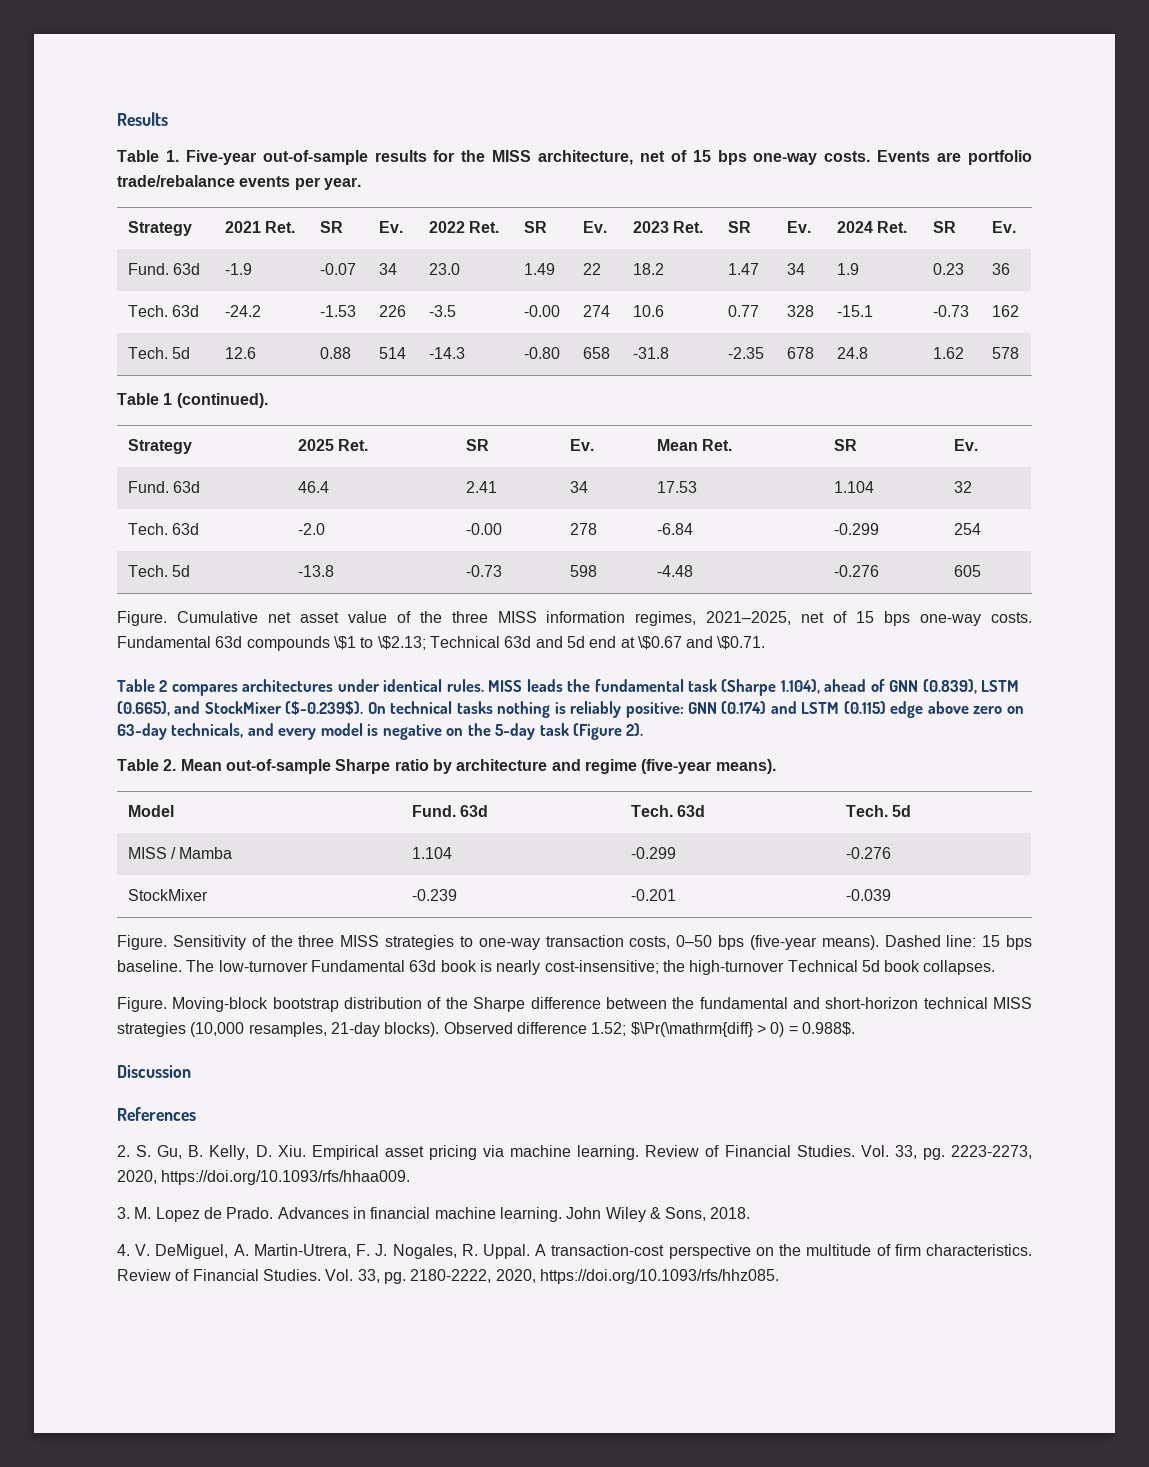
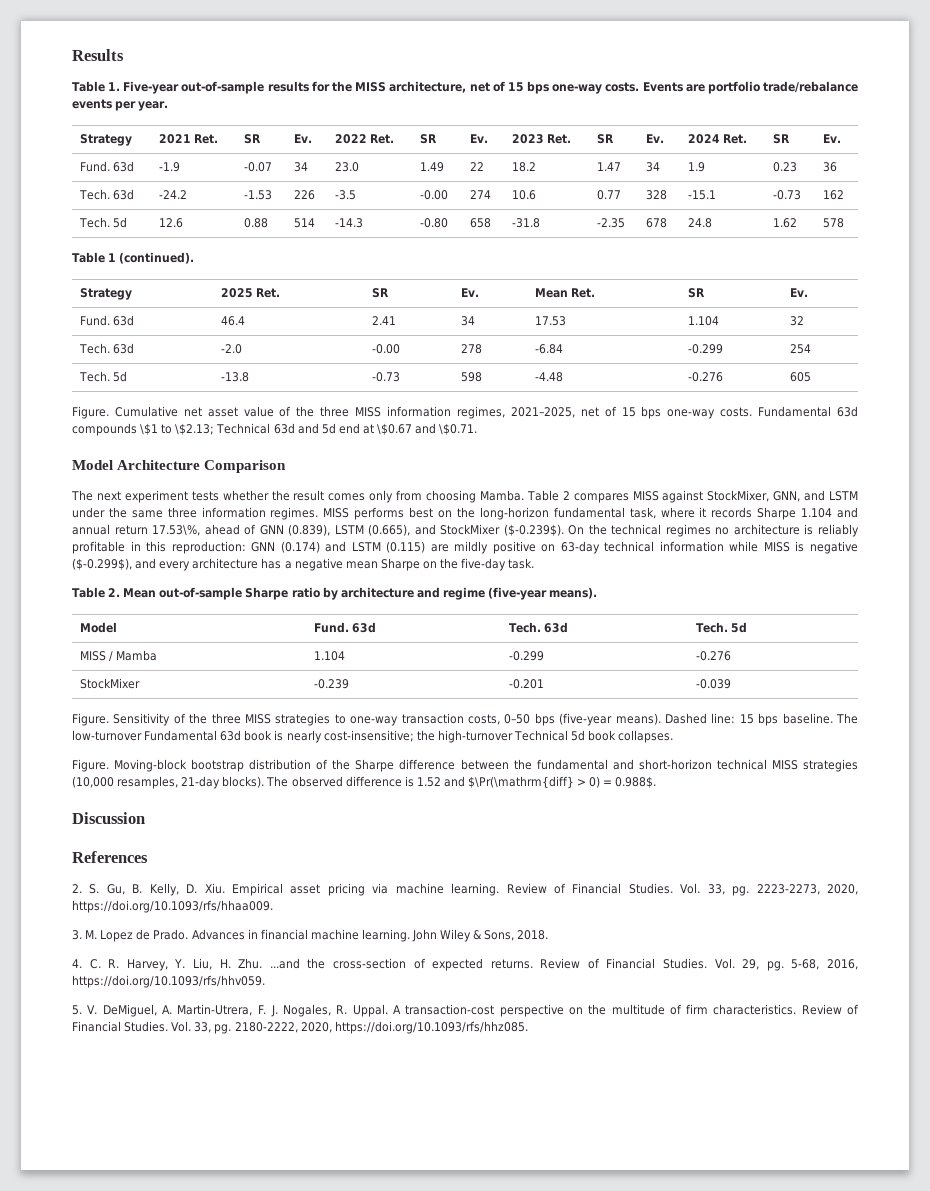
- Table 2 compares architectures under identical rules. MISS leads the fundamental task (Sharpe 1.104), ahead of GNN (0.839), LSTM (0.665), and StockMixer ($-0.239$). On technical tasks nothing is reliably positive: GNN (0.174) and LSTM (0.115) edge above zero on 63-day technicals, and every model is negative on the 5-day task (Figure 2).
+ Model Architecture Comparison
+ The next experiment tests whether the result comes only from choosing Mamba. Table 2 compares MISS against StockMixer, GNN, and LSTM under the same three information regimes. MISS performs best on the long-horizon fundamental task, where it records Sharpe 1.104 and annual return 17.53\%, ahead of GNN (0.839), LSTM (0.665), and StockMixer ($-0.239$). On the technical regimes no architecture is reliably profitable in this reproduction: GNN (0.174) and LSTM (0.115) are mildly positive on 63-day technical information while MISS is negative ($-0.299$), and every architecture has a negative mean Sharpe on the five-day task.
- Observed difference 1.52; $\Pr(\mathrm{diff} > 0) = 0.988$.
+ The observed difference is 1.52 and $\Pr(\mathrm{diff} > 0) = 0.988$.
- 4. V. DeMiguel, A. Martin-Utrera, F. J. Nogales, R. Uppal.
+ 4. C. R. Harvey, Y. Liu, H. Zhu. ...and the cross-section of expected returns. Review of Financial Studies. Vol. 29, pg. 5-68, 2016, https://doi.org/10.1093/rfs/hhv059.
+ 5. V. DeMiguel, A. Martin-Utrera, F. J. Nogales, R. Uppal.

